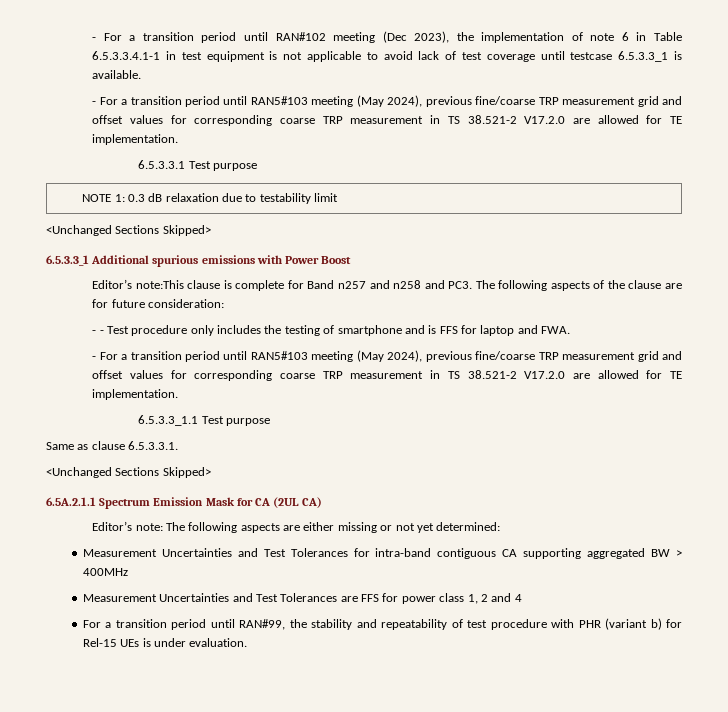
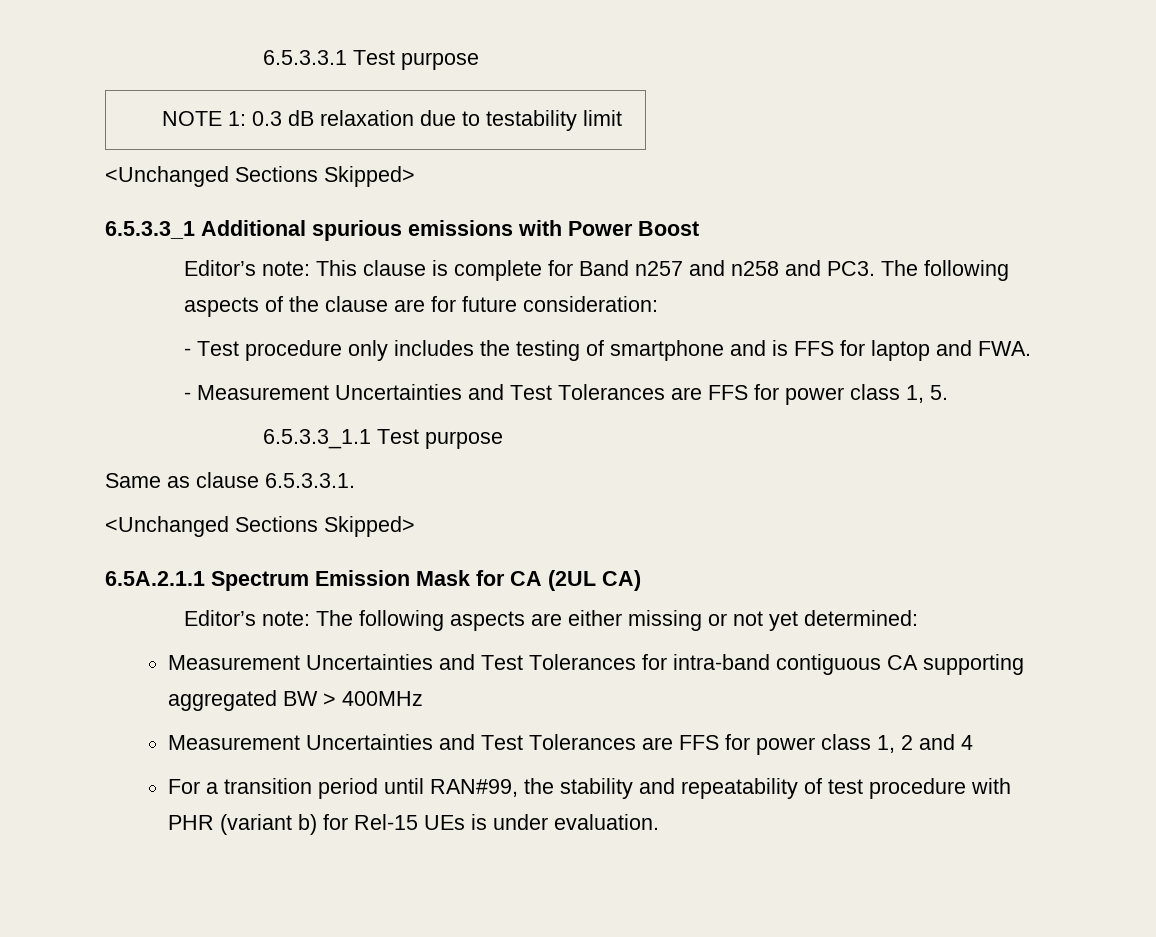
- - For a transition period until RAN#102 meeting (Dec 2023), the implementation of note 6 in Table 6.5.3.3.4.1-1 in test equipment is not applicable to avoid lack of test coverage until testcase 6.5.3.3_1 is available.
- - For a transition period until RAN5#103 meeting (May 2024), previous fine/coarse TRP measurement grid and offset values for corresponding coarse TRP measurement in TS 38.521-2 V17.2.0 are allowed for TE implementation.
- Editor’s note:This clause is complete for Band n257 and n258 and PC3. The following aspects of the clause are for future consideration:
+ Editor’s note: This clause is complete for Band n257 and n258 and PC3. The following aspects of the clause are for future consideration:
- - - Test procedure only includes the testing of smartphone and is FFS for laptop and FWA.
- - For a transition period until RAN5#103 meeting (May 2024), previous fine/coarse TRP measurement grid and offset values for corresponding coarse TRP measurement in TS 38.521-2 V17.2.0 are allowed for TE implementation.
+ - Test procedure only includes the testing of smartphone and is FFS for laptop and FWA.
+ - Measurement Uncertainties and Test Tolerances are FFS for power class 1, 5.

